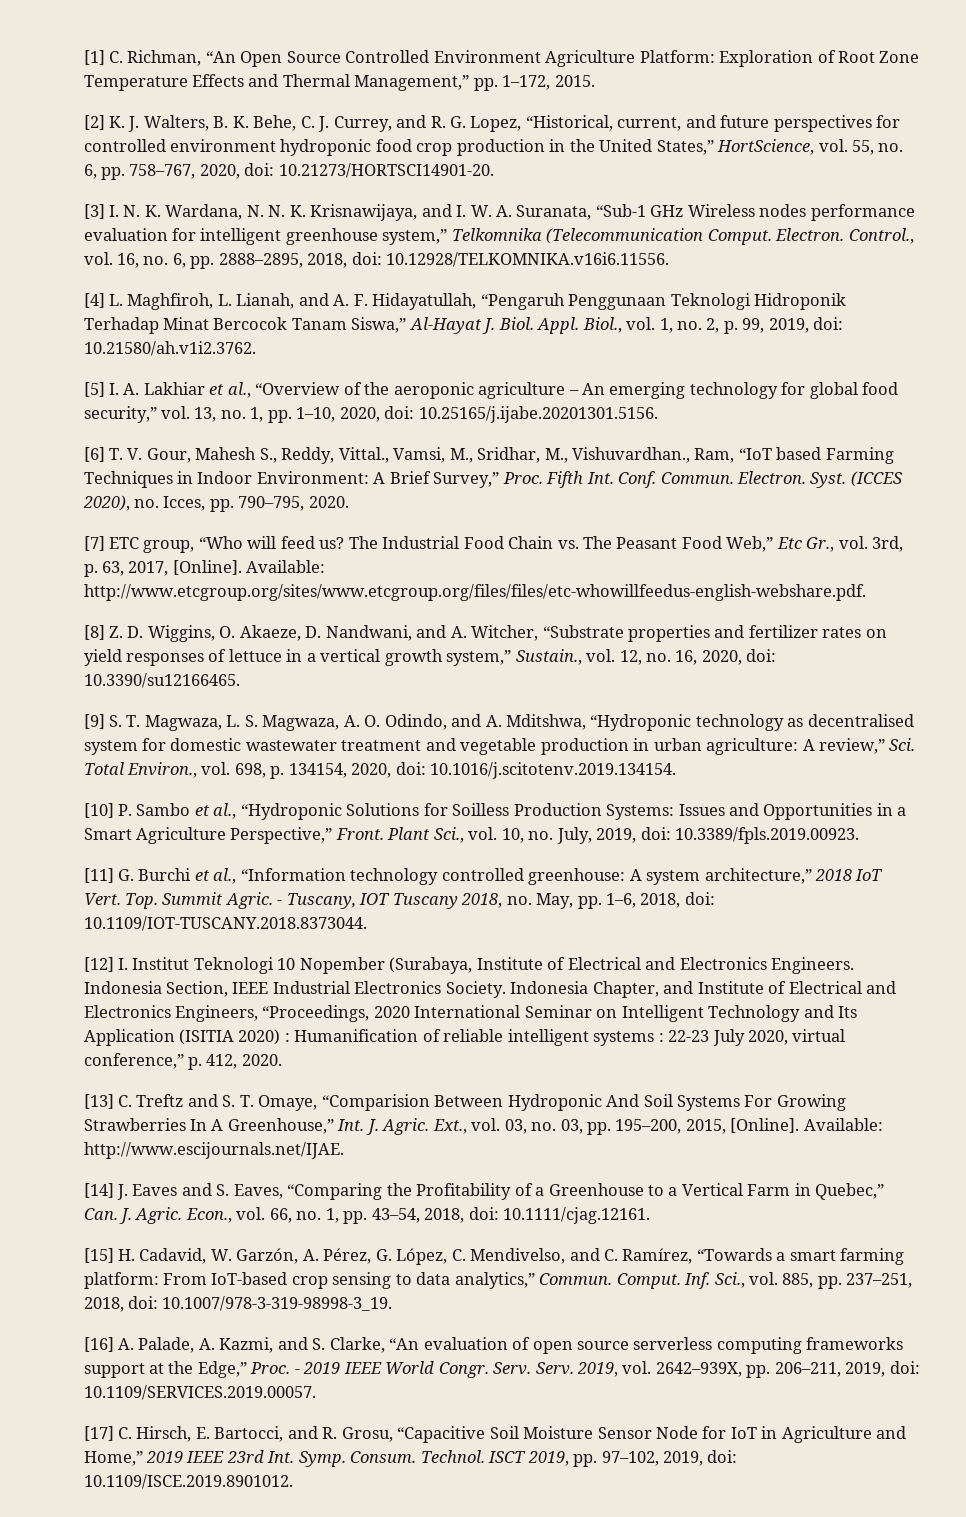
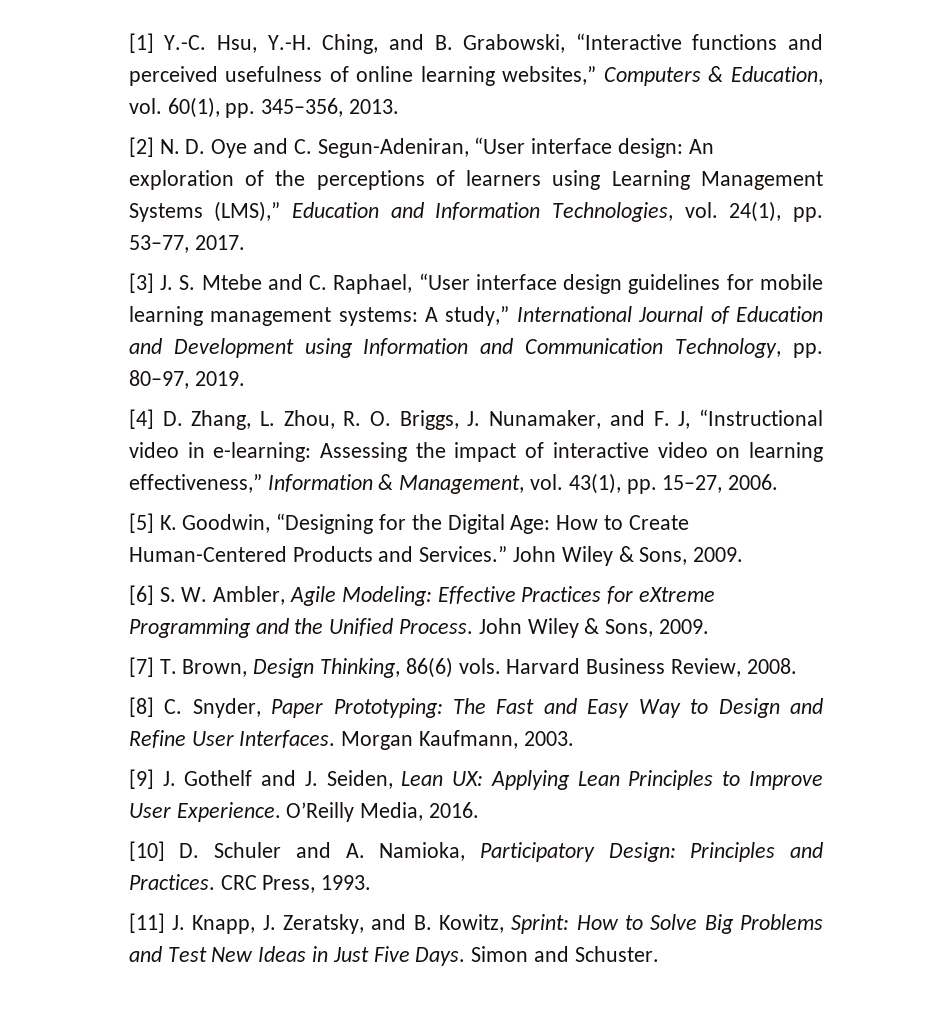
- [1] C. Richman, “An Open Source Controlled Environment Agriculture Platform: Exploration of Root Zone Temperature Effects and Thermal Management,” pp. 1–172, 2015.
- [2] K. J. Walters, B. K. Behe, C. J. Currey, and R. G. Lopez, “Historical, current, and future perspectives for controlled environment hydroponic food crop production in the United States,” HortScience, vol. 55, no. 6, pp. 758–767, 2020, doi: 10.21273/HORTSCI14901-20.
- [3] I. N. K. Wardana, N. N. K. Krisnawijaya, and I. W. A. Suranata, “Sub-1 GHz Wireless nodes performance evaluation for intelligent greenhouse system,” Telkomnika (Telecommunication Comput. Electron. Control., vol. 16, no. 6, pp. 2888–2895, 2018, doi: 10.12928/TELKOMNIKA.v16i6.11556.
- [4] L. Maghfiroh, L. Lianah, and A. F. Hidayatullah, “Pengaruh Penggunaan Teknologi Hidroponik Terhadap Minat Bercocok Tanam Siswa,” Al-Hayat J. Biol. Appl. Biol., vol. 1, no. 2, p. 99, 2019, doi: 10.21580/ah.v1i2.3762.
- [5] I. A. Lakhiar et al., “Overview of the aeroponic agriculture – An emerging technology for global food security,” vol. 13, no. 1, pp. 1–10, 2020, doi: 10.25165/j.ijabe.20201301.5156.
- [6] T. V. Gour, Mahesh S., Reddy, Vittal., Vamsi, M., Sridhar, M., Vishuvardhan., Ram, “IoT based Farming Techniques in Indoor Environment: A Brief Survey,” Proc. Fifth Int. Conf. Commun. Electron. Syst. (ICCES 2020), no. Icces, pp. 790–795, 2020.
- [7] ETC group, “Who will feed us? The Industrial Food Chain vs. The Peasant Food Web,” Etc Gr., vol. 3rd, p. 63, 2017, [Online]. Available: http://www.etcgroup.org/sites/www.etcgroup.org/files/files/etc-whowillfeedus-english-webshare.pdf.
- [8] Z. D. Wiggins, O. Akaeze, D. Nandwani, and A. Witcher, “Substrate properties and fertilizer rates on yield responses of lettuce in a vertical growth system,” Sustain., vol. 12, no. 16, 2020, doi: 10.3390/su12166465.
- [9] S. T. Magwaza, L. S. Magwaza, A. O. Odindo, and A. Mditshwa, “Hydroponic technology as decentralised system for domestic wastewater treatment and vegetable production in urban agriculture: A review,” Sci. Total Environ., vol. 698, p. 134154, 2020, doi: 10.1016/j.scitotenv.2019.134154.
- [10] P. Sambo et al., “Hydroponic Solutions for Soilless Production Systems: Issues and Opportunities in a Smart Agriculture Perspective,” Front. Plant Sci., vol. 10, no. July, 2019, doi: 10.3389/fpls.2019.00923.
- [11] G. Burchi et al., “Information technology controlled greenhouse: A system architecture,” 2018 IoT Vert. Top. Summit Agric. - Tuscany, IOT Tuscany 2018, no. May, pp. 1–6, 2018, doi: 10.1109/IOT-TUSCANY.2018.8373044.
- [12] I. Institut Teknologi 10 Nopember (Surabaya, Institute of Electrical and Electronics Engineers. Indonesia Section, IEEE Industrial Electronics Society. Indonesia Chapter, and Institute of Electrical and Electronics Engineers, “Proceedings, 2020 International Seminar on Intelligent Technology and Its Application (ISITIA 2020) : Humanification of reliable intelligent systems : 22-23 July 2020, virtual conference,” p. 412, 2020.
- [13] C. Treftz and S. T. Omaye, “Comparision Between Hydroponic And Soil Systems For Growing Strawberries In A Greenhouse,” Int. J. Agric. Ext., vol. 03, no. 03, pp. 195–200, 2015, [Online]. Available: http://www.escijournals.net/IJAE.
- [14] J. Eaves and S. Eaves, “Comparing the Profitability of a Greenhouse to a Vertical Farm in Quebec,” Can. J. Agric. Econ., vol. 66, no. 1, pp. 43–54, 2018, doi: 10.1111/cjag.12161.
- [15] H. Cadavid, W. Garzón, A. Pérez, G. López, C. Mendivelso, and C. Ramírez, “Towards a smart farming platform: From IoT-based crop sensing to data analytics,” Commun. Comput. Inf. Sci., vol. 885, pp. 237–251, 2018, doi: 10.1007/978-3-319-98998-3_19.
- [16] A. Palade, A. Kazmi, and S. Clarke, “An evaluation of open source serverless computing frameworks support at the Edge,” Proc. - 2019 IEEE World Congr. Serv. Serv. 2019, vol. 2642–939X, pp. 206–211, 2019, doi: 10.1109/SERVICES.2019.00057.
- [17] C. Hirsch, E. Bartocci, and R. Grosu, “Capacitive Soil Moisture Sensor Node for IoT in Agriculture and Home,” 2019 IEEE 23rd Int. Symp. Consum. Technol. ISCT 2019, pp. 97–102, 2019, doi: 10.1109/ISCE.2019.8901012.
+ [1] Y.-C. Hsu, Y.-H. Ching, and B. Grabowski, “Interactive functions and perceived usefulness of online learning websites,” Computers & Education, vol. 60(1), pp. 345–356, 2013.
+ [2] N. D. Oye and C. Segun-Adeniran, “User interface design: An exploration of the perceptions of learners using Learning Management Systems (LMS),” Education and Information Technologies, vol. 24(1), pp. 53–77, 2017.
+ [3] J. S. Mtebe and C. Raphael, “User interface design guidelines for mobile learning management systems: A study,” International Journal of Education and Development using Information and Communication Technology, pp. 80–97, 2019.
+ [4] D. Zhang, L. Zhou, R. O. Briggs, J. Nunamaker, and F. J, “Instructional video in e-learning: Assessing the impact of interactive video on learning effectiveness,” Information & Management, vol. 43(1), pp. 15–27, 2006.
+ [5] K. Goodwin, “Designing for the Digital Age: How to Create Human-Centered Products and Services.” John Wiley & Sons, 2009.
+ [6] S. W. Ambler, Agile Modeling: Effective Practices for eXtreme Programming and the Unified Process. John Wiley & Sons, 2009.
+ [7] T. Brown, Design Thinking, 86(6) vols. Harvard Business Review, 2008.
+ [8] C. Snyder, Paper Prototyping: The Fast and Easy Way to Design and Refine User Interfaces. Morgan Kaufmann, 2003.
+ [9] J. Gothelf and J. Seiden, Lean UX: Applying Lean Principles to Improve User Experience. O’Reilly Media, 2016.
+ [10] D. Schuler and A. Namioka, Participatory Design: Principles and Practices. CRC Press, 1993.
+ [11] J. Knapp, J. Zeratsky, and B. Kowitz, Sprint: How to Solve Big Problems and Test New Ideas in Just Five Days. Simon and Schuster.

